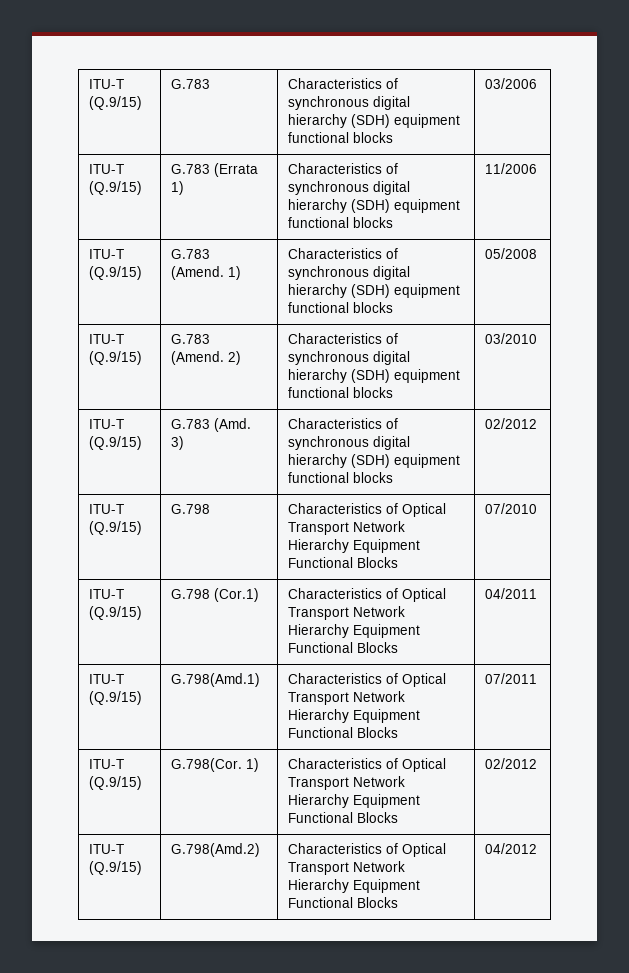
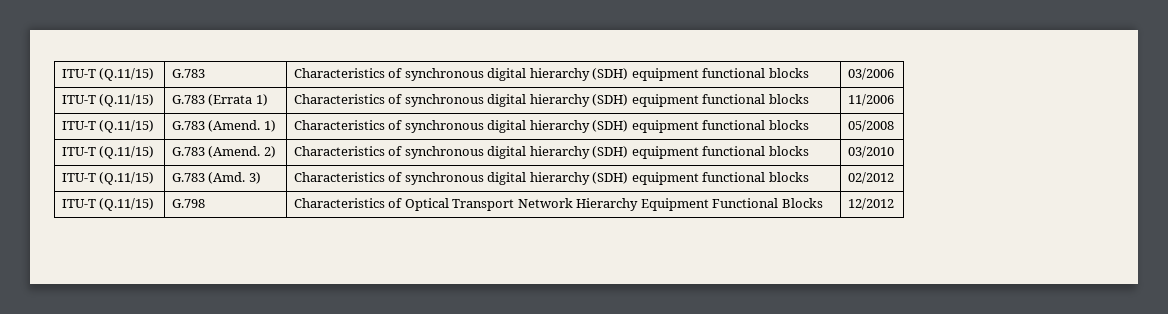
- ITU-T (Q.9/15) | G.783 | Characteristics of synchronous digital hierarchy (SDH) equipment functional blocks | 03/2006
+ ITU-T (Q.11/15) | G.783 | Characteristics of synchronous digital hierarchy (SDH) equipment functional blocks | 03/2006
- ITU-T (Q.9/15) | G.783 (Errata 1) | Characteristics of synchronous digital hierarchy (SDH) equipment functional blocks | 11/2006
+ ITU-T (Q.11/15) | G.783 (Errata 1) | Characteristics of synchronous digital hierarchy (SDH) equipment functional blocks | 11/2006
- ITU-T (Q.9/15) | G.783 (Amend. 1) | Characteristics of synchronous digital hierarchy (SDH) equipment functional blocks | 05/2008
+ ITU-T (Q.11/15) | G.783 (Amend. 1) | Characteristics of synchronous digital hierarchy (SDH) equipment functional blocks | 05/2008
- ITU-T (Q.9/15) | G.783 (Amend. 2) | Characteristics of synchronous digital hierarchy (SDH) equipment functional blocks | 03/2010
+ ITU-T (Q.11/15) | G.783 (Amend. 2) | Characteristics of synchronous digital hierarchy (SDH) equipment functional blocks | 03/2010
- ITU-T (Q.9/15) | G.783 (Amd. 3) | Characteristics of synchronous digital hierarchy (SDH) equipment functional blocks | 02/2012
+ ITU-T (Q.11/15) | G.783 (Amd. 3) | Characteristics of synchronous digital hierarchy (SDH) equipment functional blocks | 02/2012
- ITU-T (Q.9/15) | G.798 | Characteristics of Optical Transport Network Hierarchy Equipment Functional Blocks | 07/2010
- ITU-T (Q.9/15) | G.798 (Cor.1) | Characteristics of Optical Transport Network Hierarchy Equipment Functional Blocks | 04/2011
- ITU-T (Q.9/15) | G.798(Amd.1) | Characteristics of Optical Transport Network Hierarchy Equipment Functional Blocks | 07/2011
- ITU-T (Q.9/15) | G.798(Cor. 1) | Characteristics of Optical Transport Network Hierarchy Equipment Functional Blocks | 02/2012
- ITU-T (Q.9/15) | G.798(Amd.2) | Characteristics of Optical Transport Network Hierarchy Equipment Functional Blocks | 04/2012
+ ITU-T (Q.11/15) | G.798 | Characteristics of Optical Transport Network Hierarchy Equipment Functional Blocks | 12/2012

